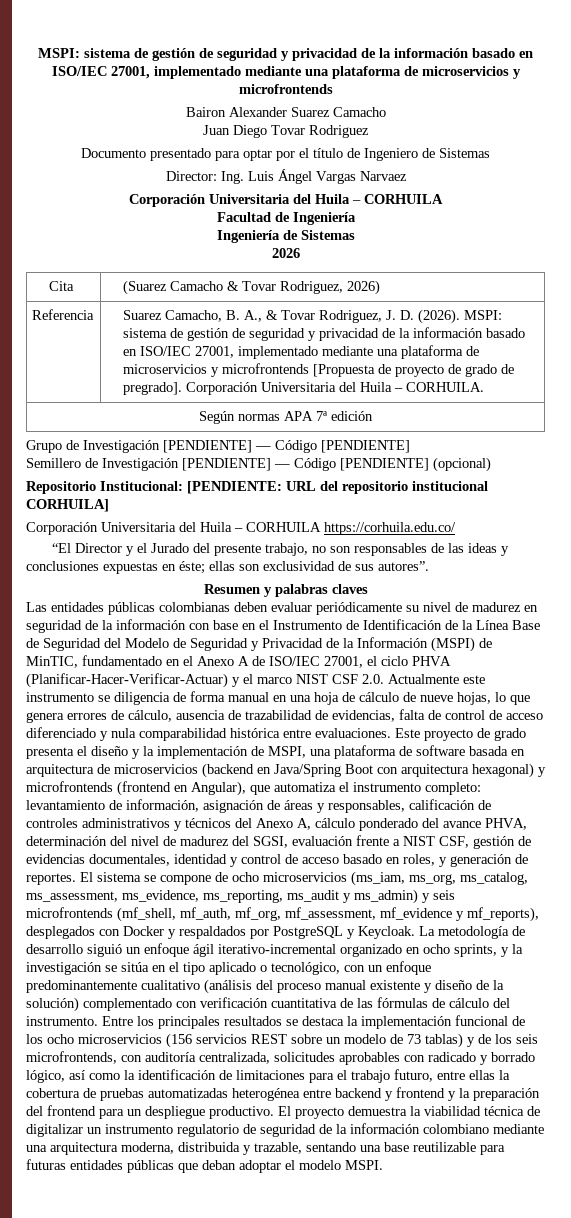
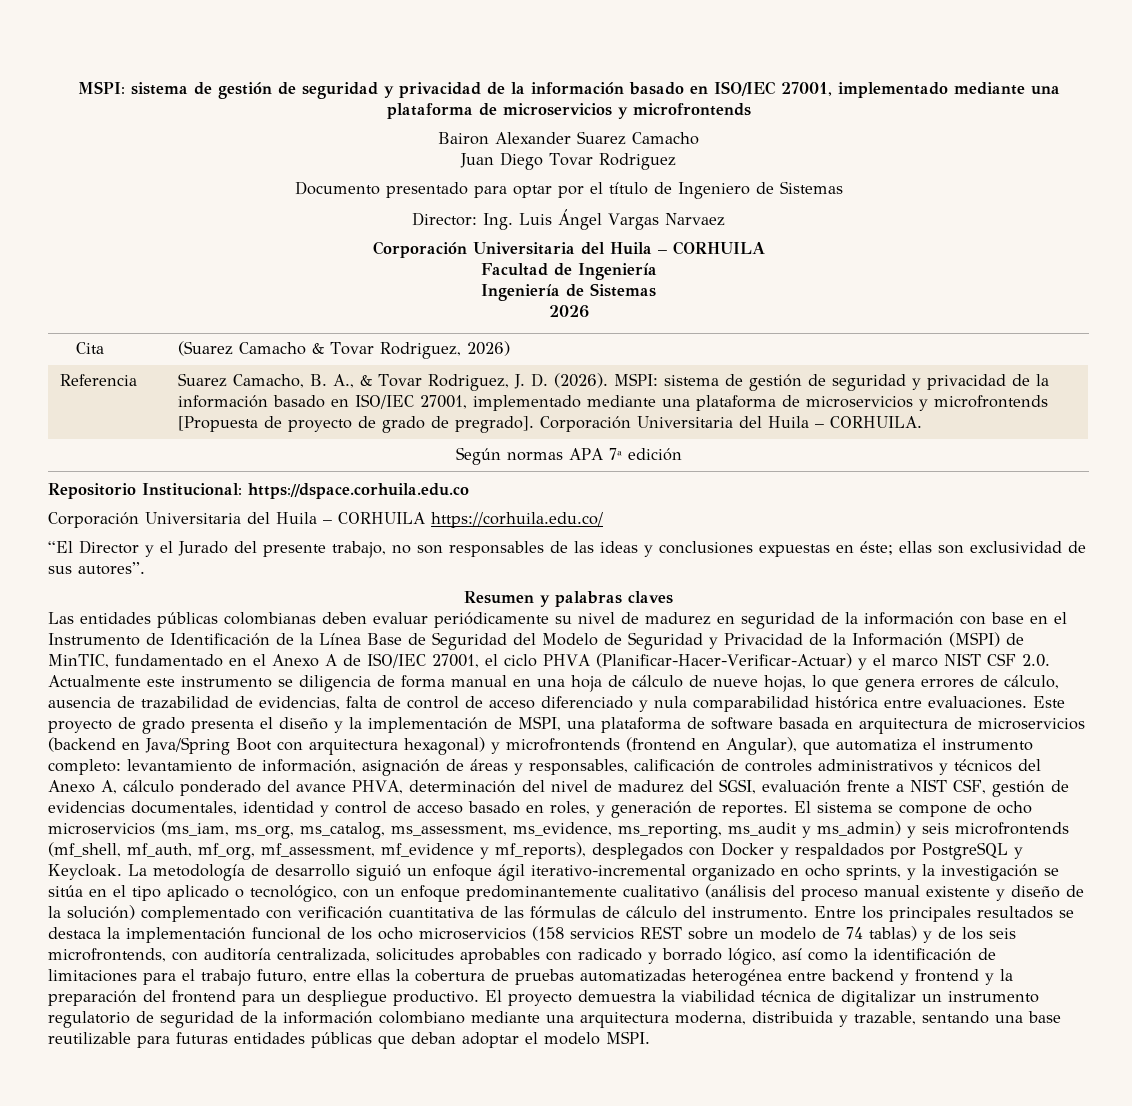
- Grupo de Investigación [PENDIENTE] — Código [PENDIENTE]
- Semillero de Investigación [PENDIENTE] — Código [PENDIENTE] (opcional)
- Repositorio Institucional: [PENDIENTE: URL del repositorio institucional CORHUILA]
+ Repositorio Institucional: https://dspace.corhuila.edu.co
- Entre los principales resultados se destaca la implementación funcional de los ocho microservicios (156 servicios REST sobre un modelo de 73 tablas) y de los seis microfrontends, con auditoría centralizada, solicitudes aprobables con radicado y borrado lógico, así como la identificación de limitaciones para el trabajo futuro, entre ellas la cobertura de pruebas automatizadas heterogénea entre backend y frontend y la preparación del frontend para un despliegue productivo.
+ Entre los principales resultados se destaca la implementación funcional de los ocho microservicios (158 servicios REST sobre un modelo de 74 tablas) y de los seis microfrontends, con auditoría centralizada, solicitudes aprobables con radicado y borrado lógico, así como la identificación de limitaciones para el trabajo futuro, entre ellas la cobertura de pruebas automatizadas heterogénea entre backend y frontend y la preparación del frontend para un despliegue productivo.

